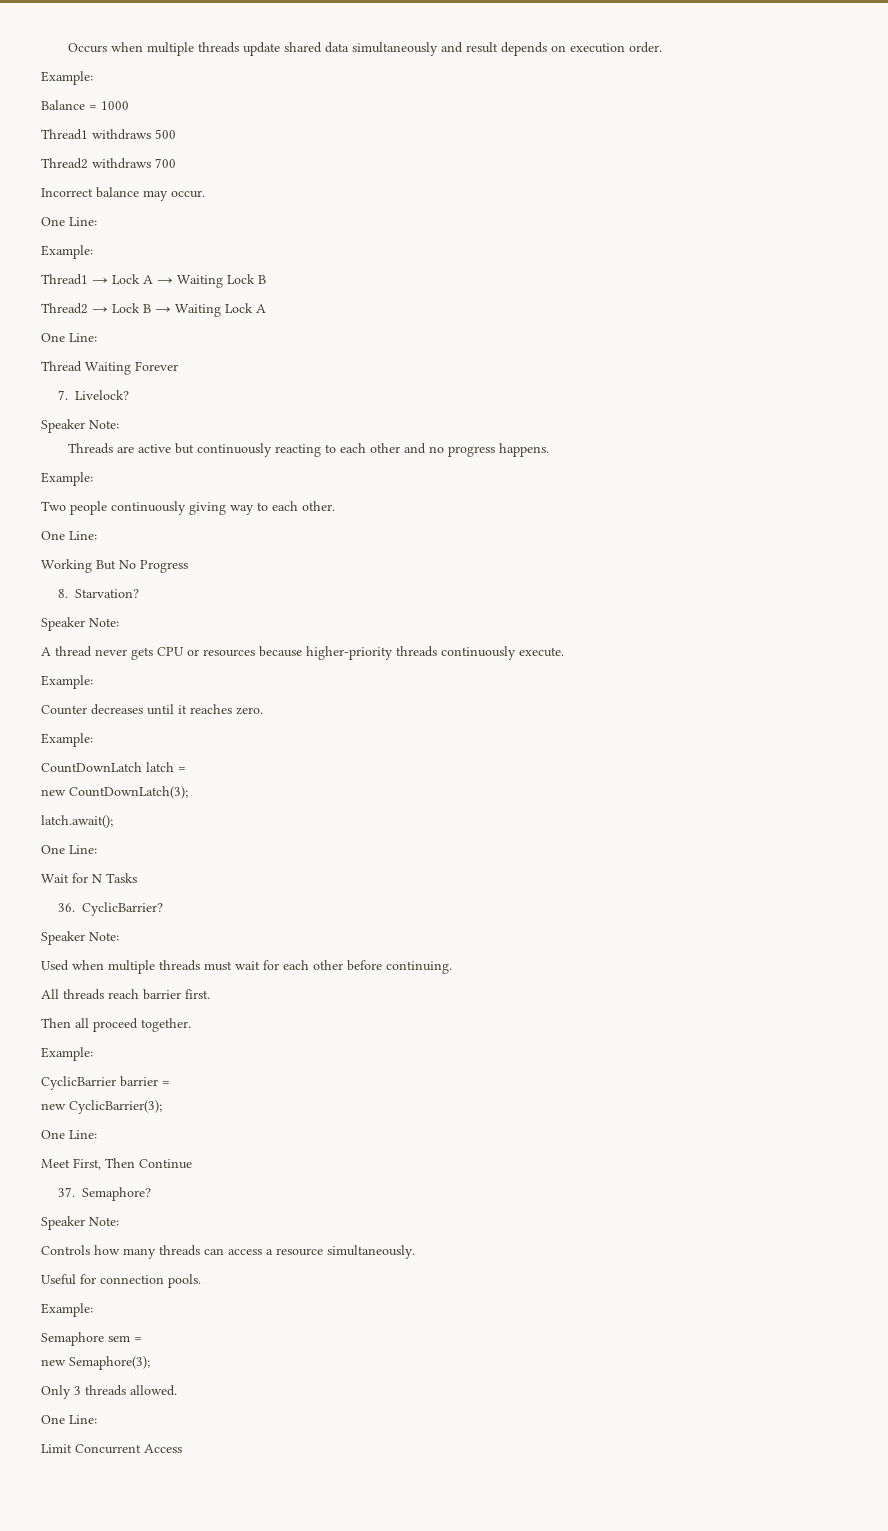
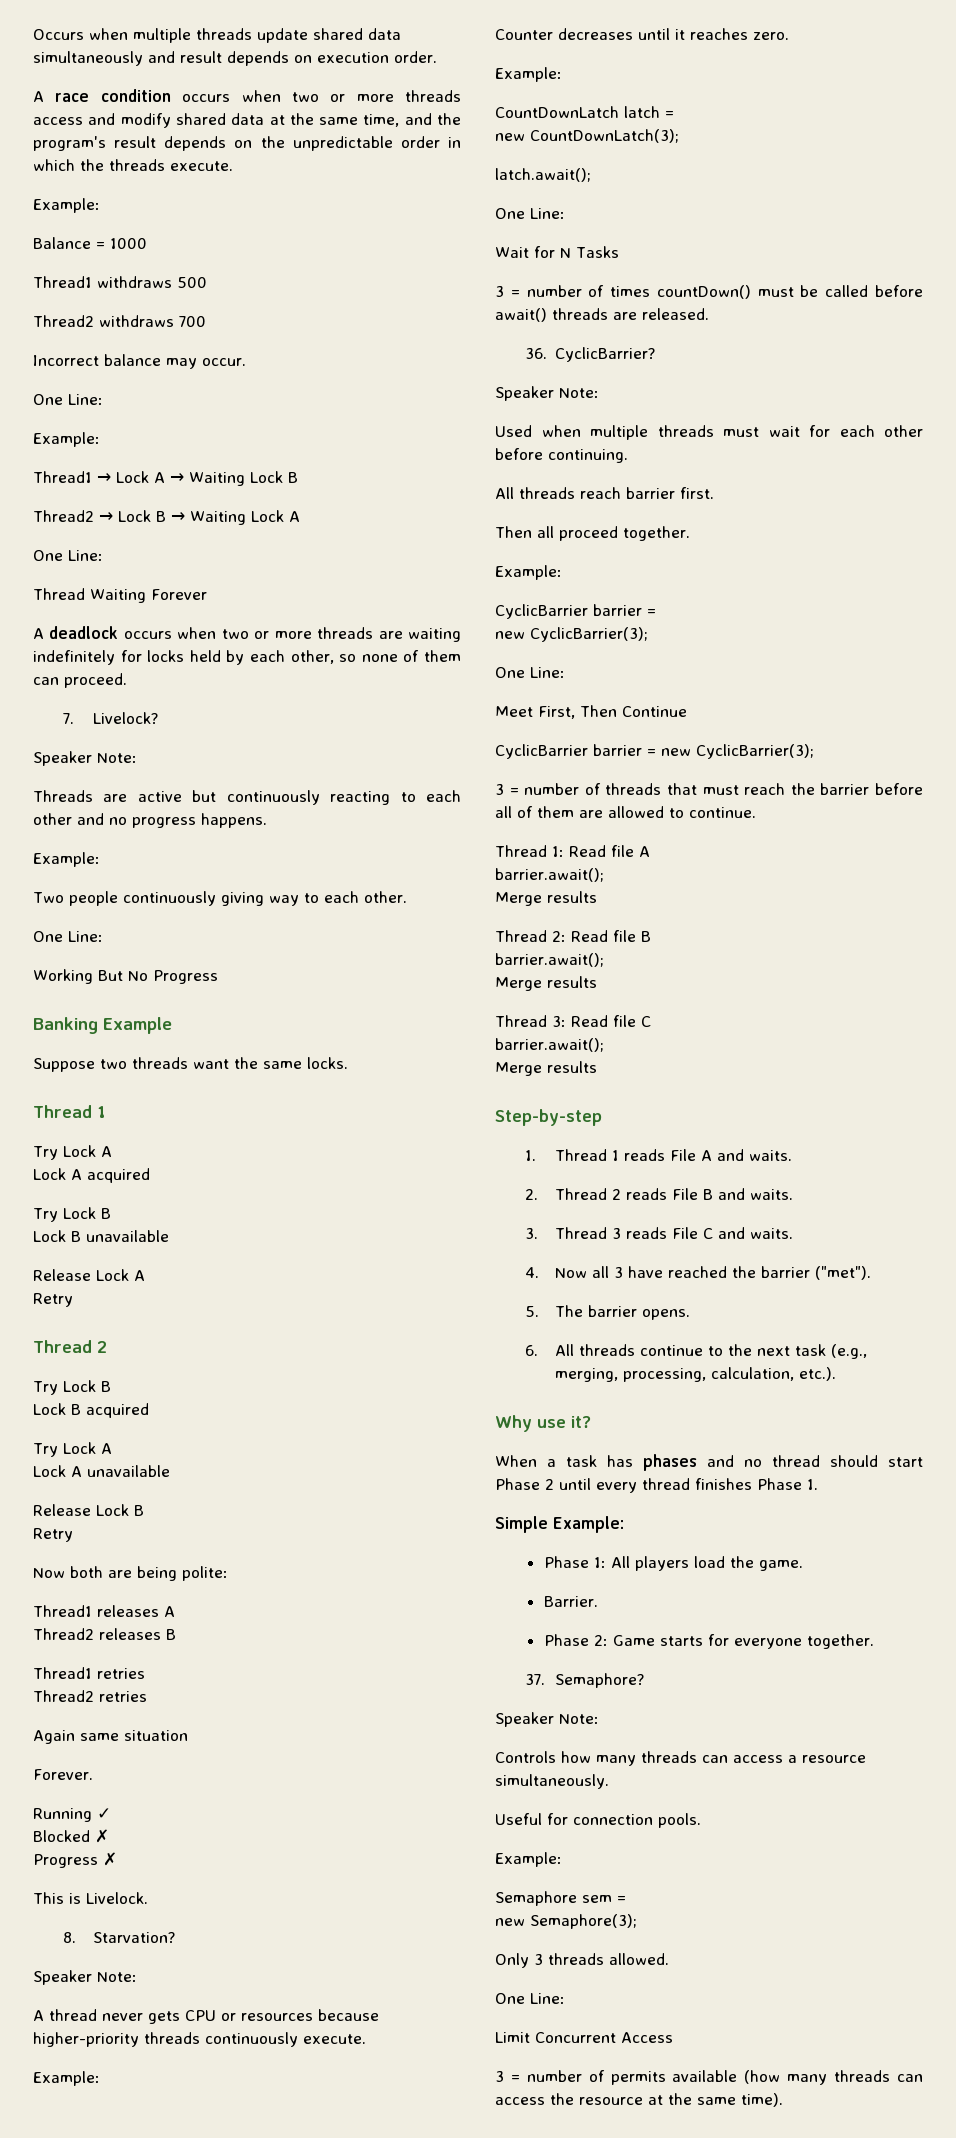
+ A race condition occurs when two or more threads access and modify shared data at the same time, and the program's result depends on the unpredictable order in which the threads execute.
+ A deadlock occurs when two or more threads are waiting indefinitely for locks held by each other, so none of them can proceed.
+ Banking Example
+ Suppose two threads want the same locks.
+ Thread 1
+ Try Lock A
+ Lock A acquired
+ Try Lock B
+ Lock B unavailable
+ Release Lock A
+ Retry
+ Thread 2
+ Try Lock B
+ Lock B acquired
+ Try Lock A
+ Lock A unavailable
+ Release Lock B
+ Retry
+ Now both are being polite:
+ Thread1 releases A
+ Thread2 releases B
+ Thread1 retries
+ Thread2 retries
+ Again same situation
+ Forever.
+ Running ✓
+ Blocked ✗
+ Progress ✗
+ This is Livelock.
+ 3 = number of times countDown() must be called before await() threads are released.
+ CyclicBarrier barrier = new CyclicBarrier(3);
+ 3 = number of threads that must reach the barrier before all of them are allowed to continue.
+ Thread 1: Read file A
+ barrier.await();
+ Merge results
+ Thread 2: Read file B
+ barrier.await();
+ Merge results
+ Thread 3: Read file C
+ barrier.await();
+ Merge results
+ Step-by-step
+ 1. Thread 1 reads File A and waits.
+ 2. Thread 2 reads File B and waits.
+ 3. Thread 3 reads File C and waits.
+ 4. Now all 3 have reached the barrier ("met").
+ 5. The barrier opens.
+ 6. All threads continue to the next task (e.g., merging, processing, calculation, etc.).
+ Why use it?
+ When a task has phases and no thread should start Phase 2 until every thread finishes Phase 1.
+ Simple Example:
+ Phase 1: All players load the game.
+ Barrier.
+ Phase 2: Game starts for everyone together.
+ 3 = number of permits available (how many threads can access the resource at the same time).

